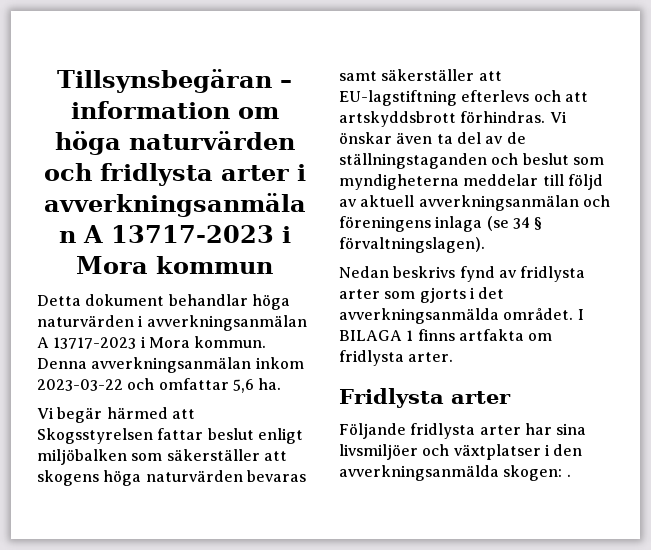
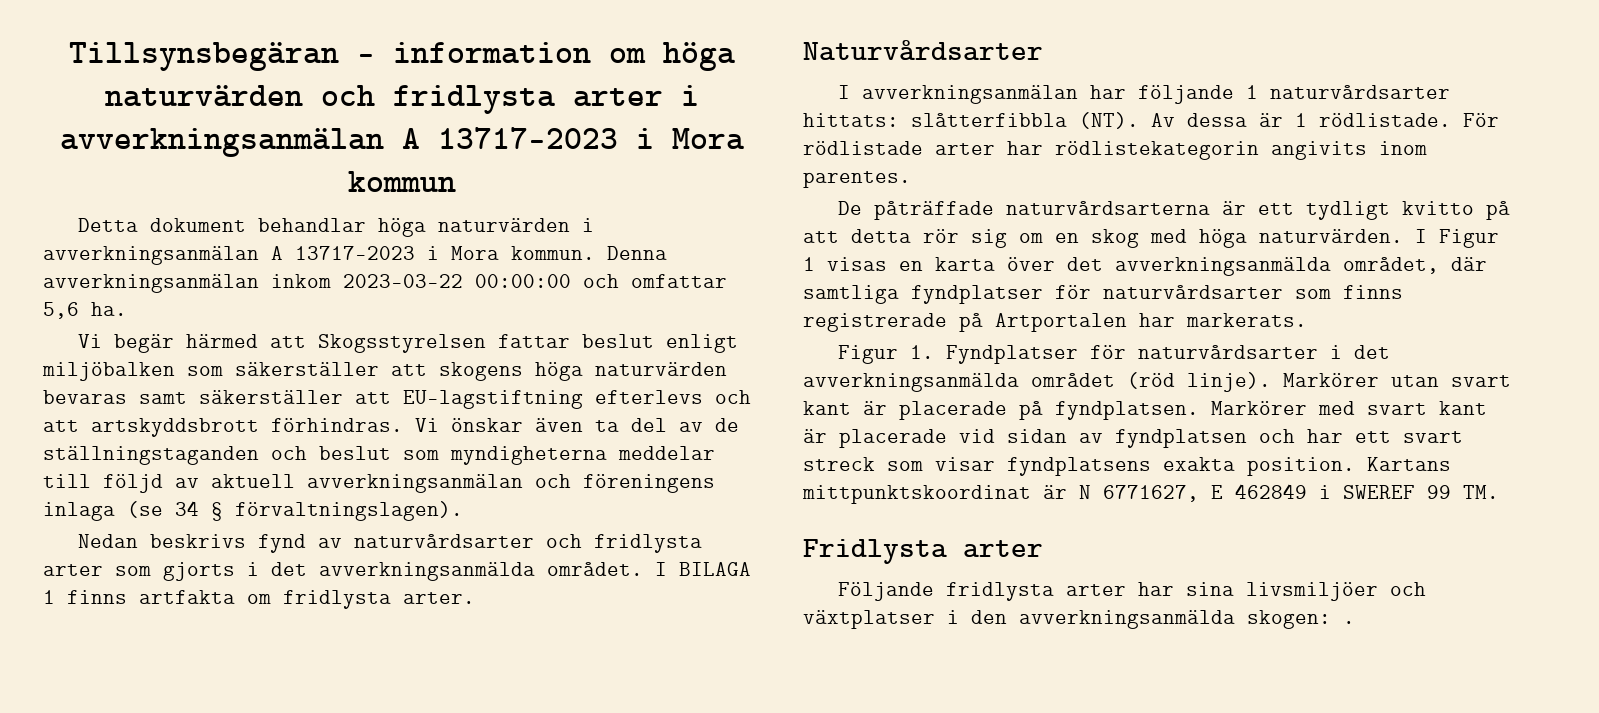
- Denna avverkningsanmälan inkom 2023-03-22 och omfattar 5,6 ha.
+ Denna avverkningsanmälan inkom 2023-03-22 00:00:00 och omfattar 5,6 ha.
- Nedan beskrivs fynd av fridlysta arter som gjorts i det avverkningsanmälda området.
+ Nedan beskrivs fynd av naturvårdsarter och fridlysta arter som gjorts i det avverkningsanmälda området.
+ Naturvårdsarter
+ I avverkningsanmälan har följande 1 naturvårdsarter hittats: slåtterfibbla (NT). Av dessa är 1 rödlistade. För rödlistade arter har rödlistekategorin angivits inom parentes.
+ De påträffade naturvårdsarterna är ett tydligt kvitto på att detta rör sig om en skog med höga naturvärden. I Figur 1 visas en karta över det avverkningsanmälda området, där samtliga fyndplatser för naturvårdsarter som finns registrerade på Artportalen har markerats.
+ Figur 1. Fyndplatser för naturvårdsarter i det avverkningsanmälda området (röd linje). Markörer utan svart kant är placerade på fyndplatsen. Markörer med svart kant är placerade vid sidan av fyndplatsen och har ett svart streck som visar fyndplatsens exakta position. Kartans mittpunktskoordinat är N 6771627, E 462849 i SWEREF 99 TM.

